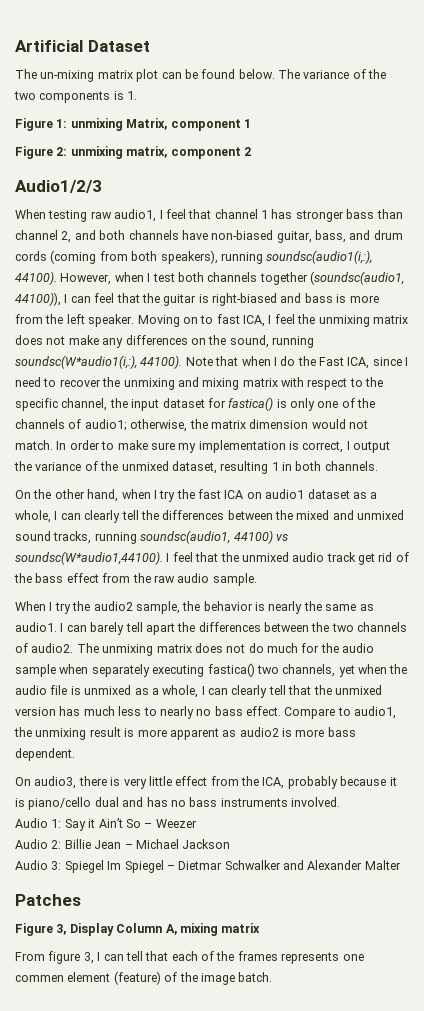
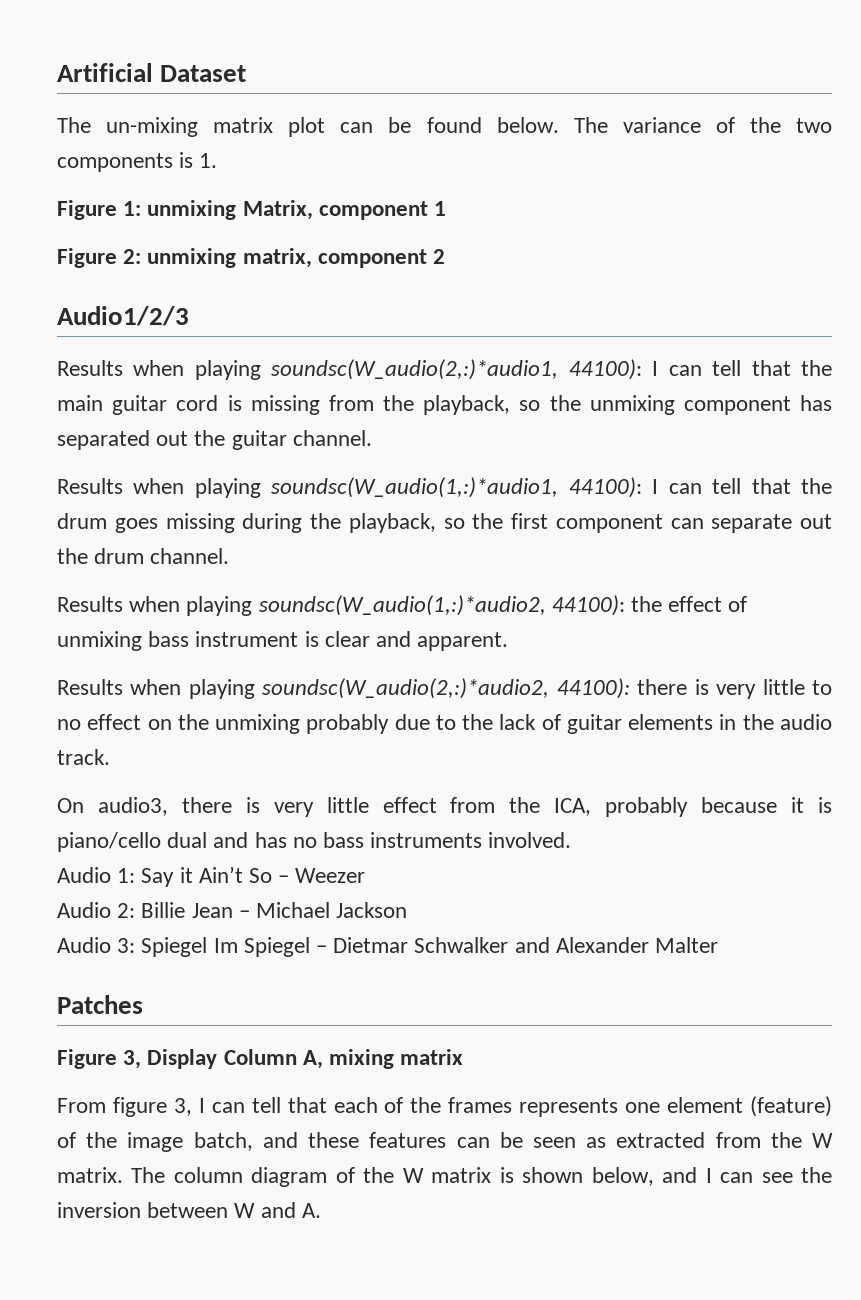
- When testing raw audio1, I feel that channel 1 has stronger bass than channel 2, and both channels have non-biased guitar, bass, and drum cords (coming from both speakers), running soundsc(audio1(i,:), 44100). However, when I test both channels together (soundsc(audio1, 44100)), I can feel that the guitar is right-biased and bass is more from the left speaker. Moving on to fast ICA, I feel the unmixing matrix does not make any differences on the sound, running soundsc(W*audio1(i,:), 44100). Note that when I do the Fast ICA, since I need to recover the unmixing and mixing matrix with respect to the specific channel, the input dataset for fastica() is only one of the channels of audio1; otherwise, the matrix dimension would not match. In order to make sure my implementation is correct, I output the variance of the unmixed dataset, resulting 1 in both channels.
- On the other hand, when I try the fast ICA on audio1 dataset as a whole, I can clearly tell the differences between the mixed and unmixed sound tracks, running soundsc(audio1, 44100) vs soundsc(W*audio1,44100). I feel that the unmixed audio track get rid of the bass effect from the raw audio sample.
- When I try the audio2 sample, the behavior is nearly the same as audio1. I can barely tell apart the differences between the two channels of audio2. The unmixing matrix does not do much for the audio sample when separately executing fastica() two channels, yet when the audio file is unmixed as a whole, I can clearly tell that the unmixed version has much less to nearly no bass effect. Compare to audio1, the unmixing result is more apparent as audio2 is more bass dependent.
+ Results when playing soundsc(W_audio(2,:)*audio1, 44100): I can tell that the main guitar cord is missing from the playback, so the unmixing component has separated out the guitar channel.
+ Results when playing soundsc(W_audio(1,:)*audio1, 44100): I can tell that the drum goes missing during the playback, so the first component can separate out the drum channel.
+ Results when playing soundsc(W_audio(1,:)*audio2, 44100): the effect of unmixing bass instrument is clear and apparent.
+ Results when playing soundsc(W_audio(2,:)*audio2, 44100): there is very little to no effect on the unmixing probably due to the lack of guitar elements in the audio track.
- From figure 3, I can tell that each of the frames represents one commen element (feature) of the image batch.
+ From figure 3, I can tell that each of the frames represents one element (feature) of the image batch, and these features can be seen as extracted from the W matrix. The column diagram of the W matrix is shown below, and I can see the inversion between W and A.

